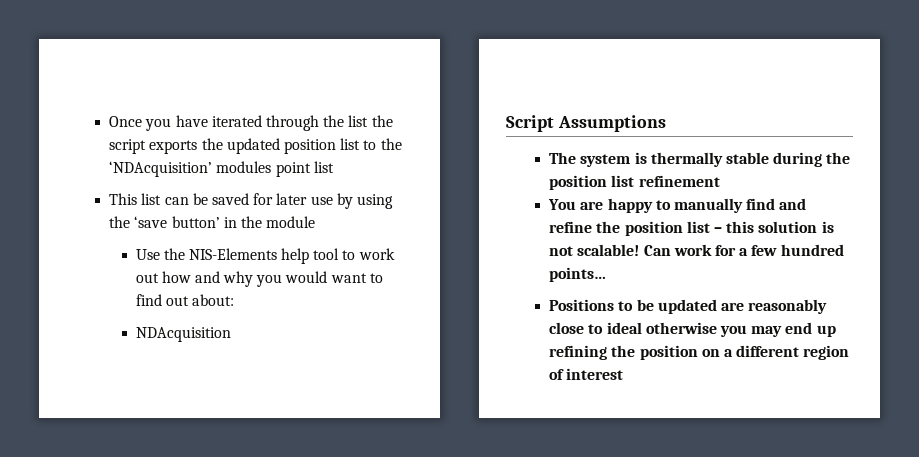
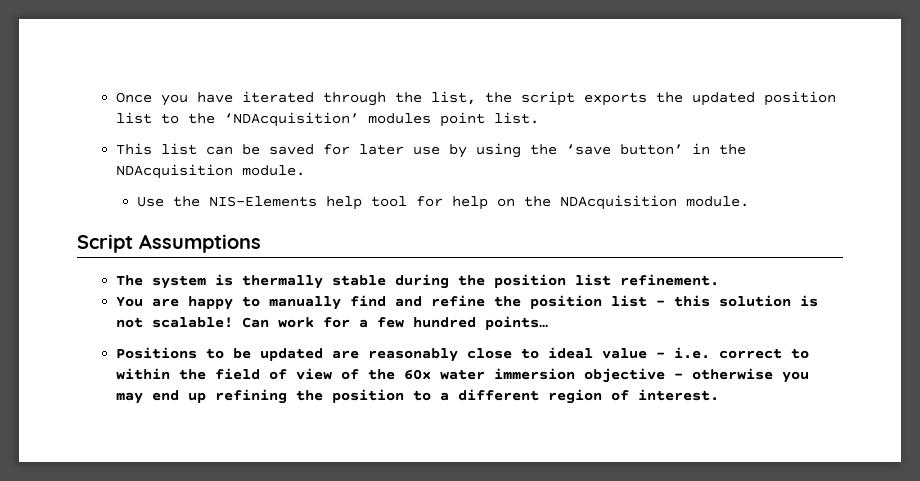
- Once you have iterated through the list the script exports the updated position list to the ‘NDAcquisition’ modules point list
+ Once you have iterated through the list, the script exports the updated position list to the ‘NDAcquisition’ modules point list.
- This list can be saved for later use by using the ‘save button’ in the module
+ This list can be saved for later use by using the ‘save button’ in the NDAcquisition module.
- Use the NIS-Elements help tool to work out how and why you would want to find out about:
- NDAcquisition
+ Use the NIS-Elements help tool for help on the NDAcquisition module.
- The system is thermally stable during the position list refinement
+ The system is thermally stable during the position list refinement.
- Positions to be updated are reasonably close to ideal otherwise you may end up refining the position on a different region of interest
+ Positions to be updated are reasonably close to ideal value – i.e. correct to within the field of view of the 60x water immersion objective – otherwise you may end up refining the position to a different region of interest.

